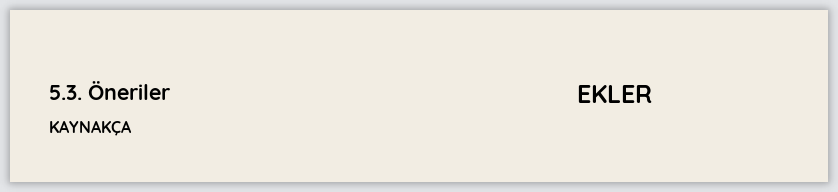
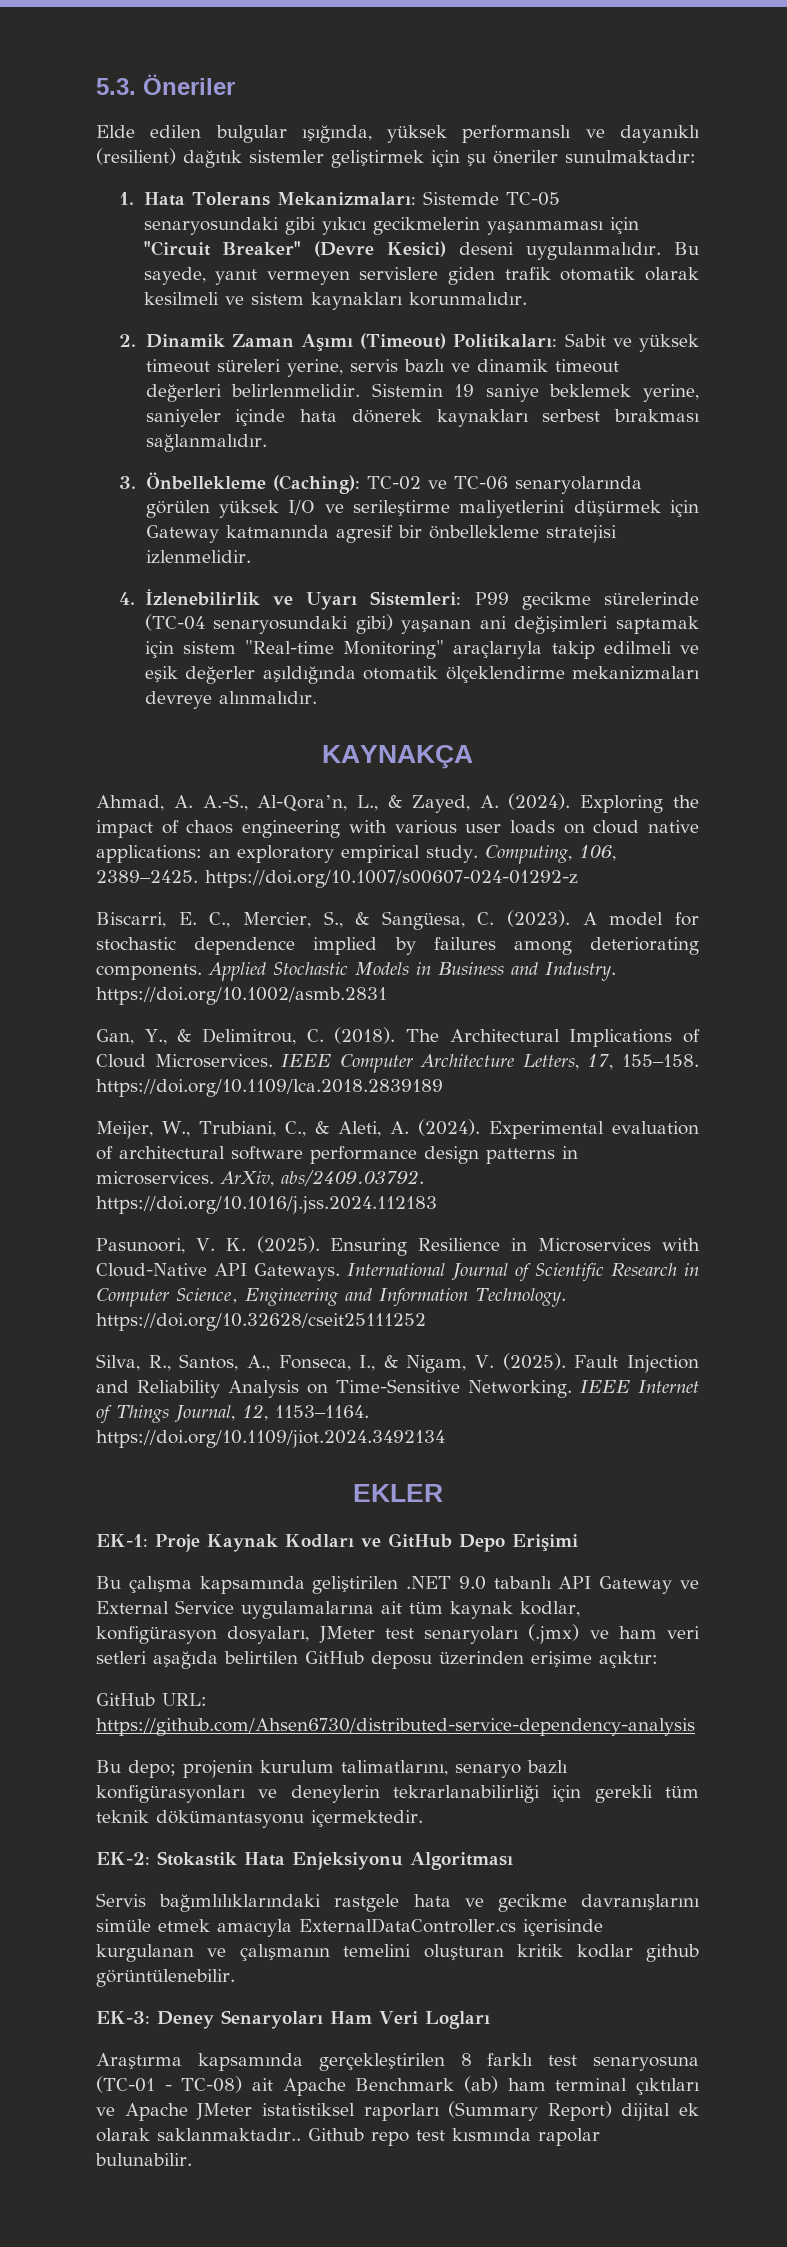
+ Elde edilen bulgular ışığında, yüksek performanslı ve dayanıklı (resilient) dağıtık sistemler geliştirmek için şu öneriler sunulmaktadır:
+ 1. Hata Tolerans Mekanizmaları: Sistemde TC-05 senaryosundaki gibi yıkıcı gecikmelerin yaşanmaması için "Circuit Breaker" (Devre Kesici) deseni uygulanmalıdır. Bu sayede, yanıt vermeyen servislere giden trafik otomatik olarak kesilmeli ve sistem kaynakları korunmalıdır.
+ 2. Dinamik Zaman Aşımı (Timeout) Politikaları: Sabit ve yüksek timeout süreleri yerine, servis bazlı ve dinamik timeout değerleri belirlenmelidir. Sistemin 19 saniye beklemek yerine, saniyeler içinde hata dönerek kaynakları serbest bırakması sağlanmalıdır.
+ 3. Önbellekleme (Caching): TC-02 ve TC-06 senaryolarında görülen yüksek I/O ve serileştirme maliyetlerini düşürmek için Gateway katmanında agresif bir önbellekleme stratejisi izlenmelidir.
+ 4. İzlenebilirlik ve Uyarı Sistemleri: P99 gecikme sürelerinde (TC-04 senaryosundaki gibi) yaşanan ani değişimleri saptamak için sistem "Real-time Monitoring" araçlarıyla takip edilmeli ve eşik değerler aşıldığında otomatik ölçeklendirme mekanizmaları devreye alınmalıdır.
  KAYNAKÇA
+ Ahmad, A. A.-S., Al-Qora’n, L., & Zayed, A. (2024). Exploring the impact of chaos engineering with various user loads on cloud native applications: an exploratory empirical study. Computing, 106, 2389–2425. https://doi.org/10.1007/s00607-024-01292-z
+ Biscarri, E. C., Mercier, S., & Sangüesa, C. (2023). A model for stochastic dependence implied by failures among deteriorating components. Applied Stochastic Models in Business and Industry. https://doi.org/10.1002/asmb.2831
+ Gan, Y., & Delimitrou, C. (2018). The Architectural Implications of Cloud Microservices. IEEE Computer Architecture Letters, 17, 155–158. https://doi.org/10.1109/lca.2018.2839189
+ Meijer, W., Trubiani, C., & Aleti, A. (2024). Experimental evaluation of architectural software performance design patterns in microservices. ArXiv, abs/2409.03792. https://doi.org/10.1016/j.jss.2024.112183
+ Pasunoori, V. K. (2025). Ensuring Resilience in Microservices with Cloud-Native API Gateways. International Journal of Scientific Research in Computer Science, Engineering and Information Technology. https://doi.org/10.32628/cseit25111252
+ Silva, R., Santos, A., Fonseca, I., & Nigam, V. (2025). Fault Injection and Reliability Analysis on Time-Sensitive Networking. IEEE Internet of Things Journal, 12, 1153–1164. https://doi.org/10.1109/jiot.2024.3492134
  EKLER
+ EK-1: Proje Kaynak Kodları ve GitHub Depo Erişimi
+ Bu çalışma kapsamında geliştirilen .NET 9.0 tabanlı API Gateway ve External Service uygulamalarına ait tüm kaynak kodlar, konfigürasyon dosyaları, JMeter test senaryoları (.jmx) ve ham veri setleri aşağıda belirtilen GitHub deposu üzerinden erişime açıktır:
+ GitHub URL: https://github.com/Ahsen6730/distributed-service-dependency-analysis
+ Bu depo; projenin kurulum talimatlarını, senaryo bazlı konfigürasyonları ve deneylerin tekrarlanabilirliği için gerekli tüm teknik dökümantasyonu içermektedir.
+ EK-2: Stokastik Hata Enjeksiyonu Algoritması
+ Servis bağımlılıklarındaki rastgele hata ve gecikme davranışlarını simüle etmek amacıyla ExternalDataController.cs içerisinde kurgulanan ve çalışmanın temelini oluşturan kritik kodlar github görüntülenebilir.
+ EK-3: Deney Senaryoları Ham Veri Logları
+ Araştırma kapsamında gerçekleştirilen 8 farklı test senaryosuna (TC-01 - TC-08) ait Apache Benchmark (ab) ham terminal çıktıları ve Apache JMeter istatistiksel raporları (Summary Report) dijital ek olarak saklanmaktadır.. Github repo test kısmında rapolar bulunabilir.

